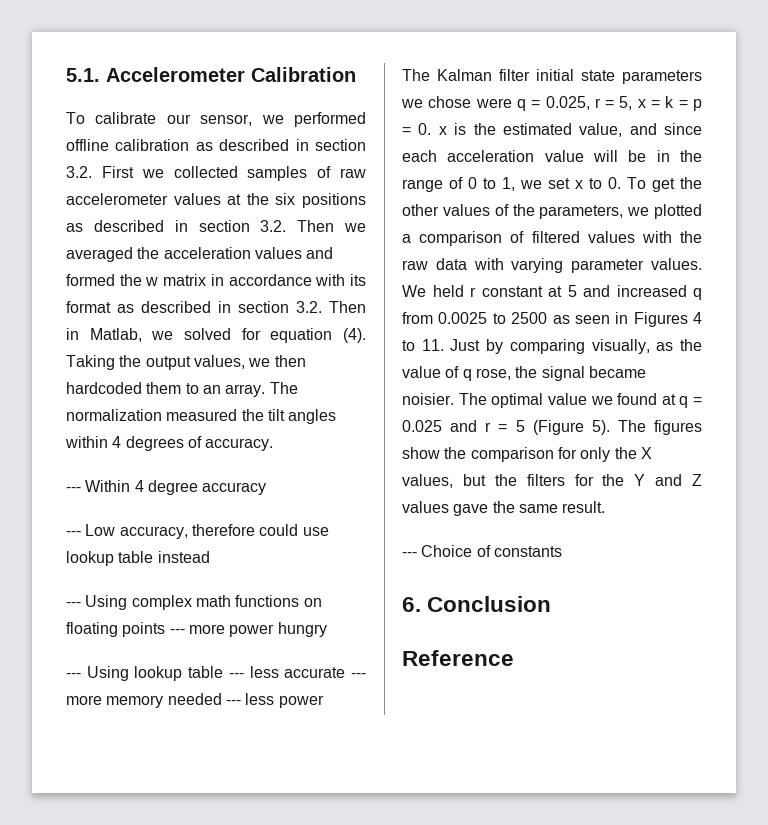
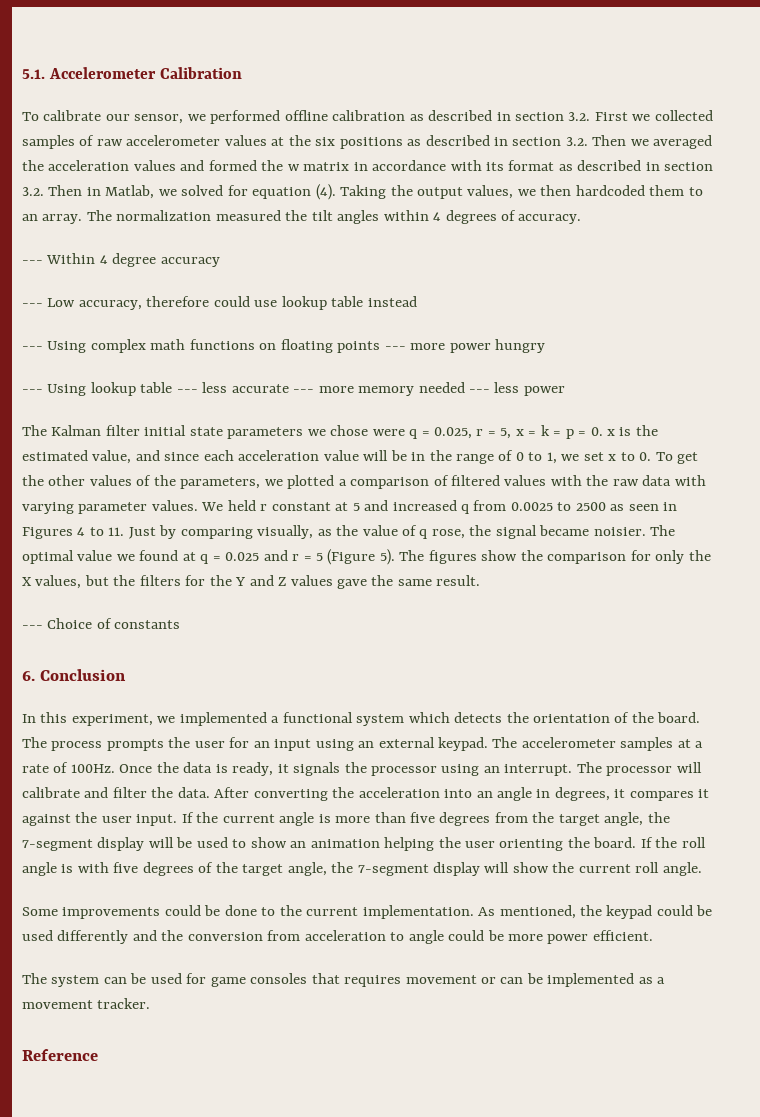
+ In this experiment, we implemented a functional system which detects the orientation of the board. The process prompts the user for an input using an external keypad. The accelerometer samples at a rate of 100Hz. Once the data is ready, it signals the processor using an interrupt. The processor will calibrate and filter the data. After converting the acceleration into an angle in degrees, it compares it against the user input. If the current angle is more than five degrees from the target angle, the 7-segment display will be used to show an animation helping the user orienting the board. If the roll angle is with five degrees of the target angle, the 7-segment display will show the current roll angle.
+ Some improvements could be done to the current implementation. As mentioned, the keypad could be used differently and the conversion from acceleration to angle could be more power efficient.
+ The system can be used for game consoles that requires movement or can be implemented as a movement tracker.

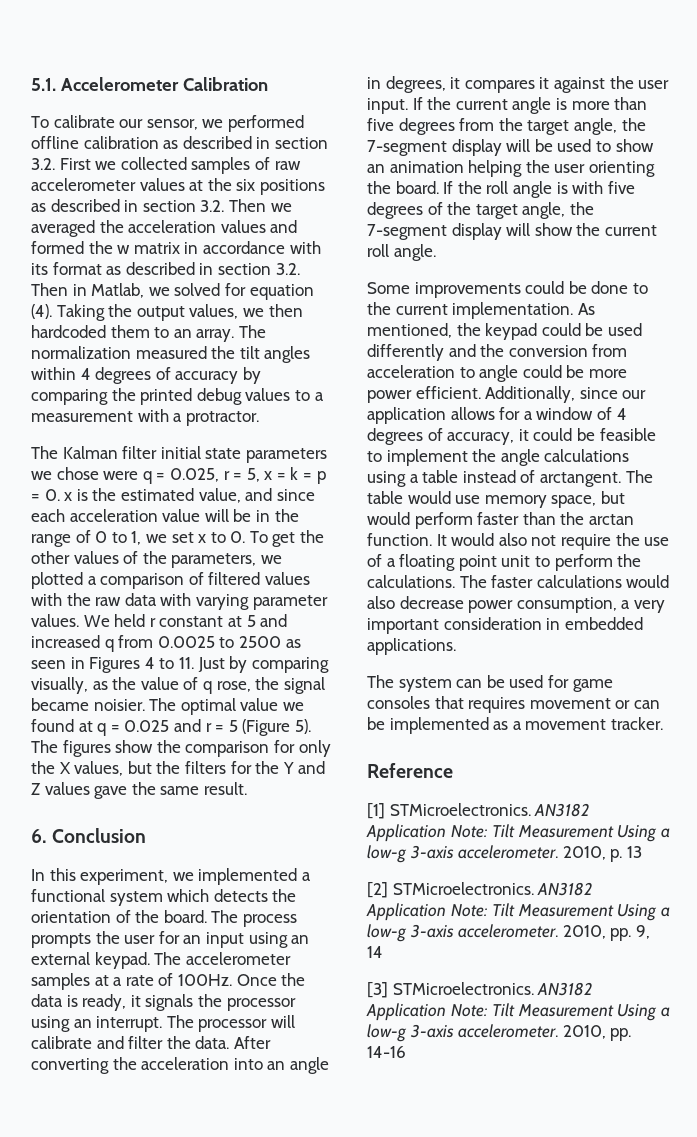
- The normalization measured the tilt angles within 4 degrees of accuracy.
- --- Within 4 degree accuracy
- --- Low accuracy, therefore could use lookup table instead
- --- Using complex math functions on floating points --- more power hungry
- --- Using lookup table --- less accurate --- more memory needed --- less power
+ The normalization measured the tilt angles within 4 degrees of accuracy by comparing the printed debug values to a measurement with a protractor.
- --- Choice of constants
+ Additionally, since our application allows for a window of 4 degrees of accuracy, it could be feasible to implement the angle calculations using a table instead of arctangent. The table would use memory space, but would perform faster than the arctan function. It would also not require the use of a floating point unit to perform the calculations. The faster calculations would also decrease power consumption, a very important consideration in embedded applications.
+ [1] STMicroelectronics. AN3182 Application Note: Tilt Measurement Using a low-g 3-axis accelerometer. 2010, p. 13
+ [2] STMicroelectronics. AN3182 Application Note: Tilt Measurement Using a low-g 3-axis accelerometer. 2010, pp. 9, 14
+ [3] STMicroelectronics. AN3182 Application Note: Tilt Measurement Using a low-g 3-axis accelerometer. 2010, pp. 14-16

